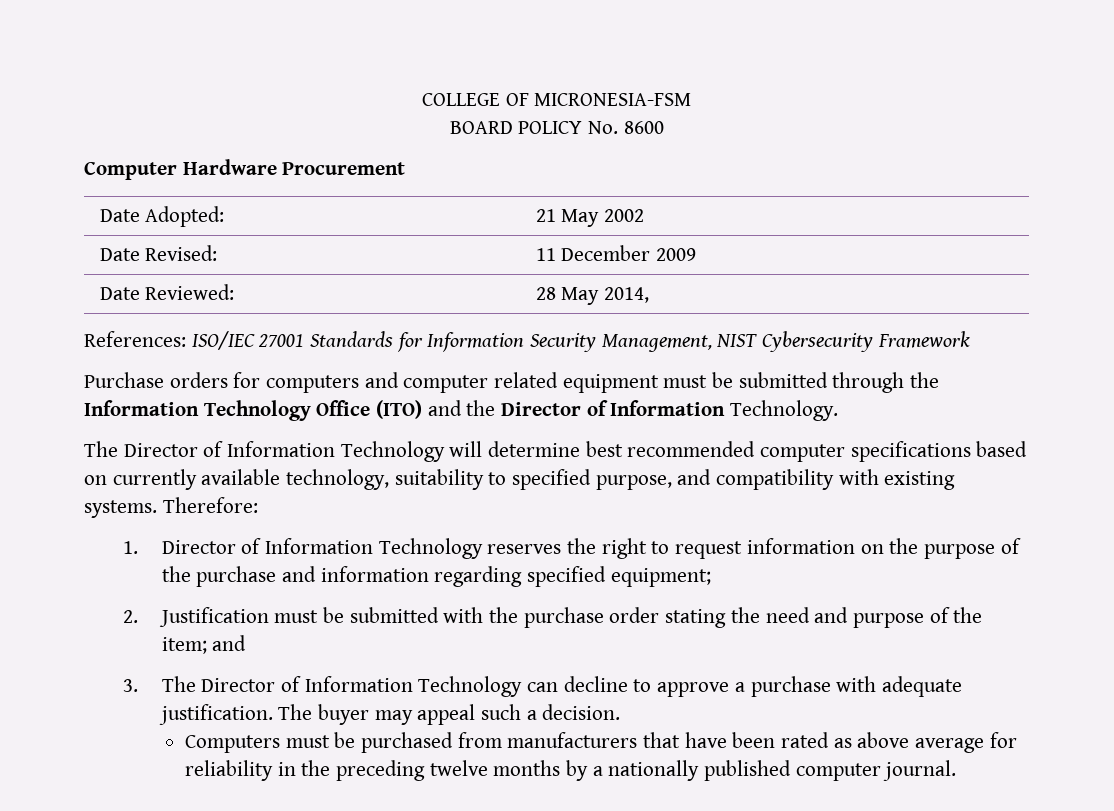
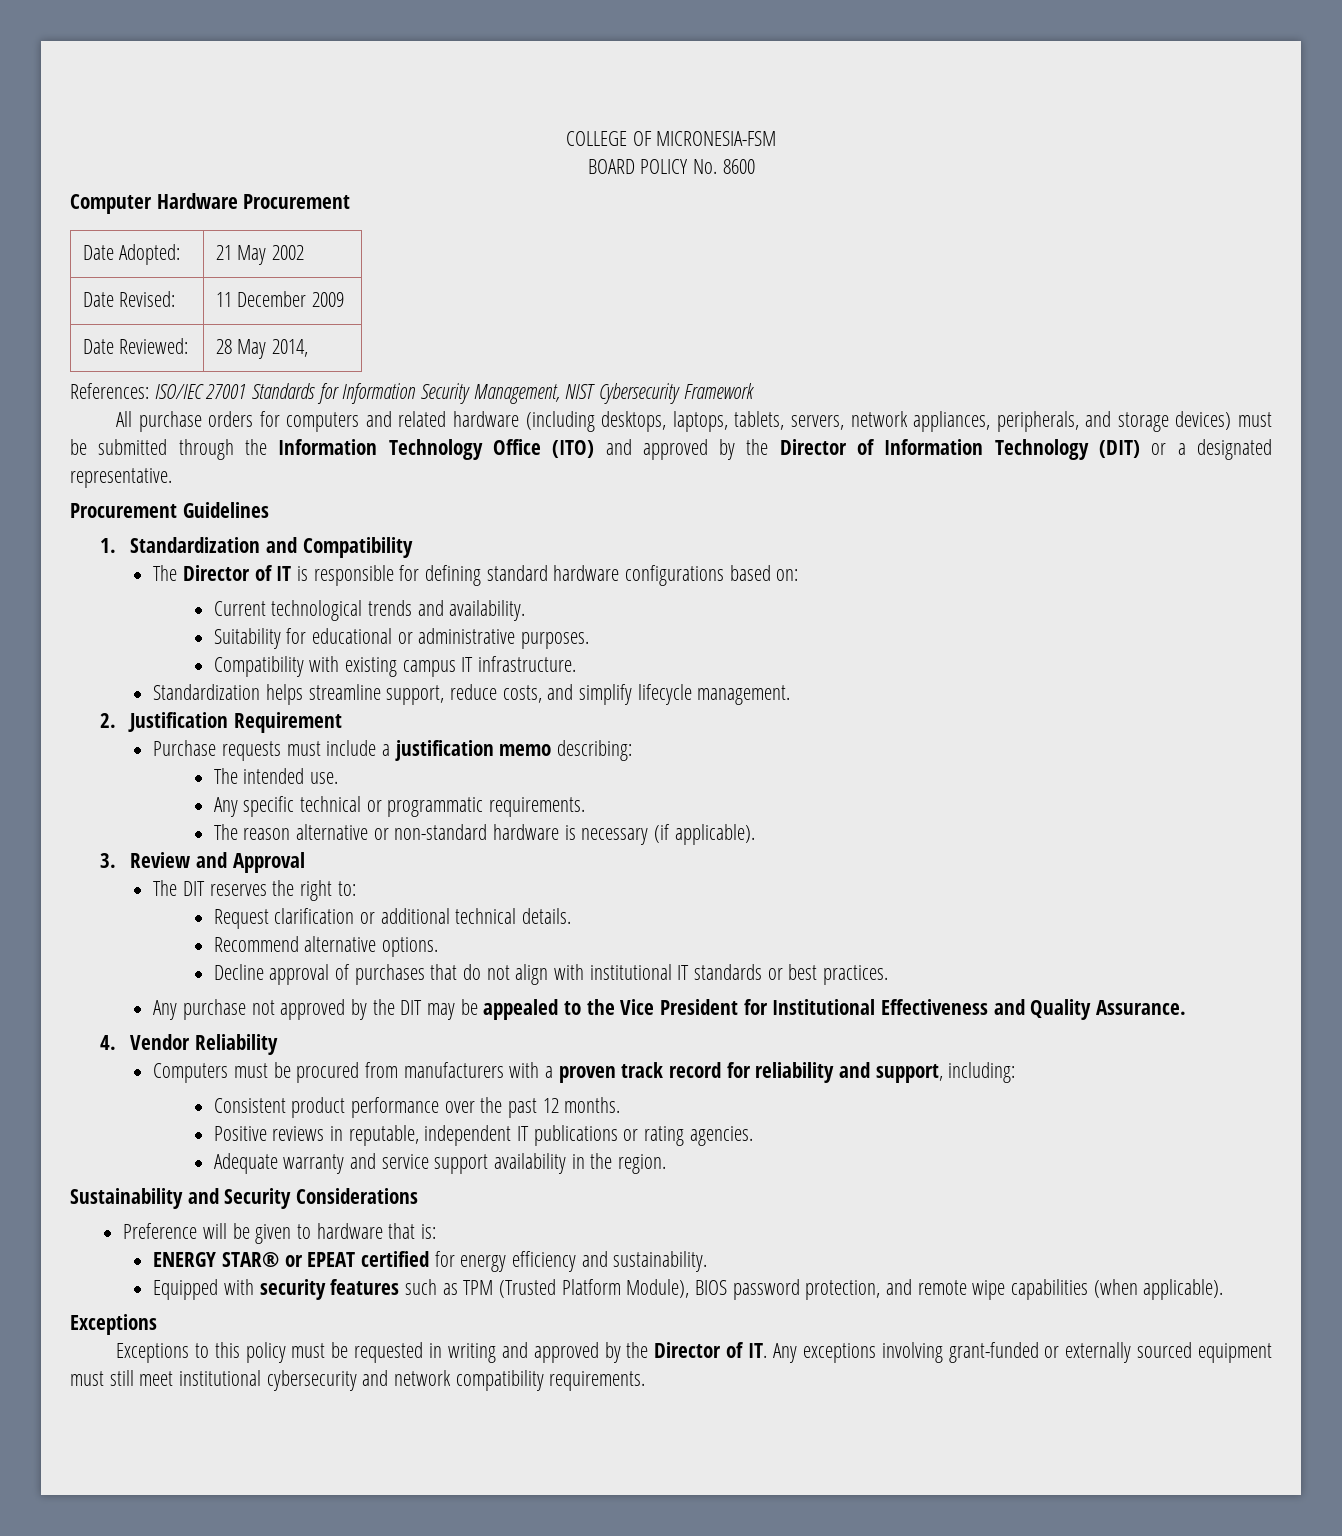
- Purchase orders for computers and computer related equipment must be submitted through the Information Technology Office (ITO) and the Director of Information Technology.
- The Director of Information Technology will determine best recommended computer specifications based on currently available technology, suitability to specified purpose, and compatibility with existing systems. Therefore:
- 1. Director of Information Technology reserves the right to request information on the purpose of the purchase and information regarding specified equipment;
- 2. Justification must be submitted with the purchase order stating the need and purpose of the item; and
- 3. The Director of Information Technology can decline to approve a purchase with adequate justification. The buyer may appeal such a decision.
+ All purchase orders for computers and related hardware (including desktops, laptops, tablets, servers, network appliances, peripherals, and storage devices) must be submitted through the Information Technology Office (ITO) and approved by the Director of Information Technology (DIT) or a designated representative.
+ Procurement Guidelines
+ 1. Standardization and Compatibility
+ The Director of IT is responsible for defining standard hardware configurations based on:
+ Current technological trends and availability.
+ Suitability for educational or administrative purposes.
+ Compatibility with existing campus IT infrastructure.
+ Standardization helps streamline support, reduce costs, and simplify lifecycle management.
+ 2. Justification Requirement
+ Purchase requests must include a justification memo describing:
+ The intended use.
+ Any specific technical or programmatic requirements.
+ The reason alternative or non-standard hardware is necessary (if applicable).
+ 3. Review and Approval
+ The DIT reserves the right to:
+ Request clarification or additional technical details.
+ Recommend alternative options.
+ Decline approval of purchases that do not align with institutional IT standards or best practices.
+ Any purchase not approved by the DIT may be appealed to the Vice President for Institutional Effectiveness and Quality Assurance.
+ 4. Vendor Reliability
- Computers must be purchased from manufacturers that have been rated as above average for reliability in the preceding twelve months by a nationally published computer journal.
+ Computers must be procured from manufacturers with a proven track record for reliability and support, including:
+ Consistent product performance over the past 12 months.
+ Positive reviews in reputable, independent IT publications or rating agencies.
+ Adequate warranty and service support availability in the region.
+ Sustainability and Security Considerations
+ Preference will be given to hardware that is:
+ ENERGY STAR® or EPEAT certified for energy efficiency and sustainability.
+ Equipped with security features such as TPM (Trusted Platform Module), BIOS password protection, and remote wipe capabilities (when applicable).
+ Exceptions
+ Exceptions to this policy must be requested in writing and approved by the Director of IT. Any exceptions involving grant-funded or externally sourced equipment must still meet institutional cybersecurity and network compatibility requirements.

